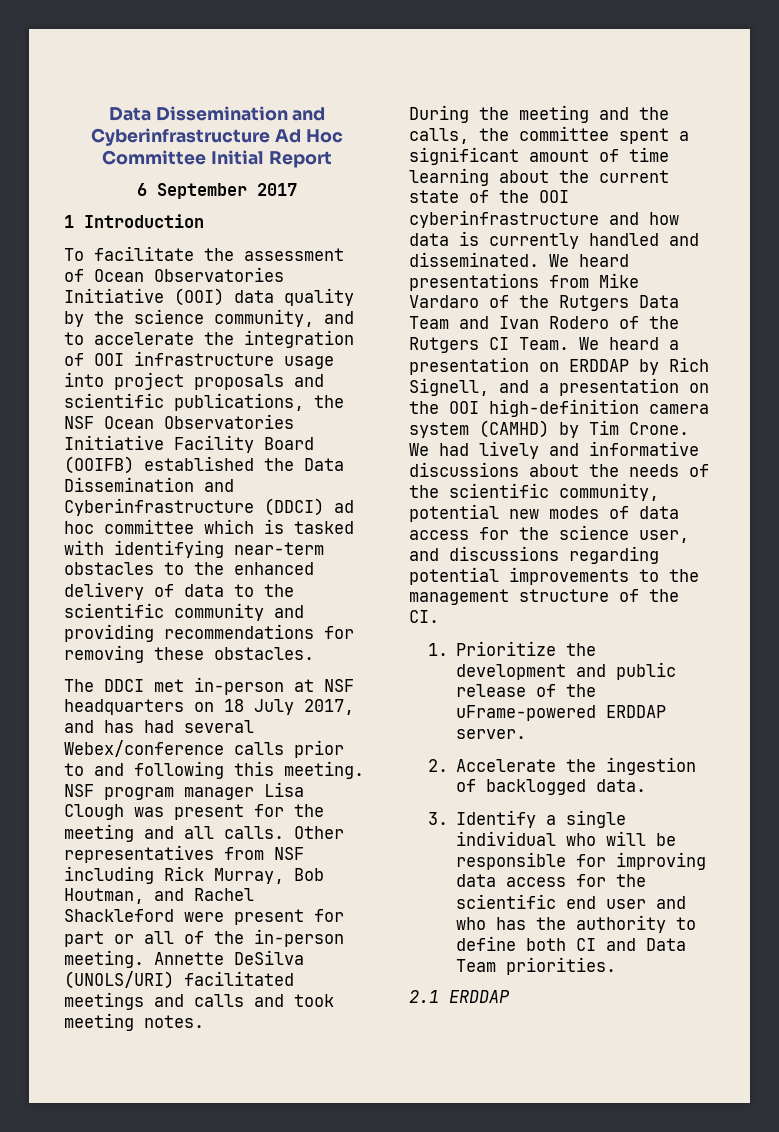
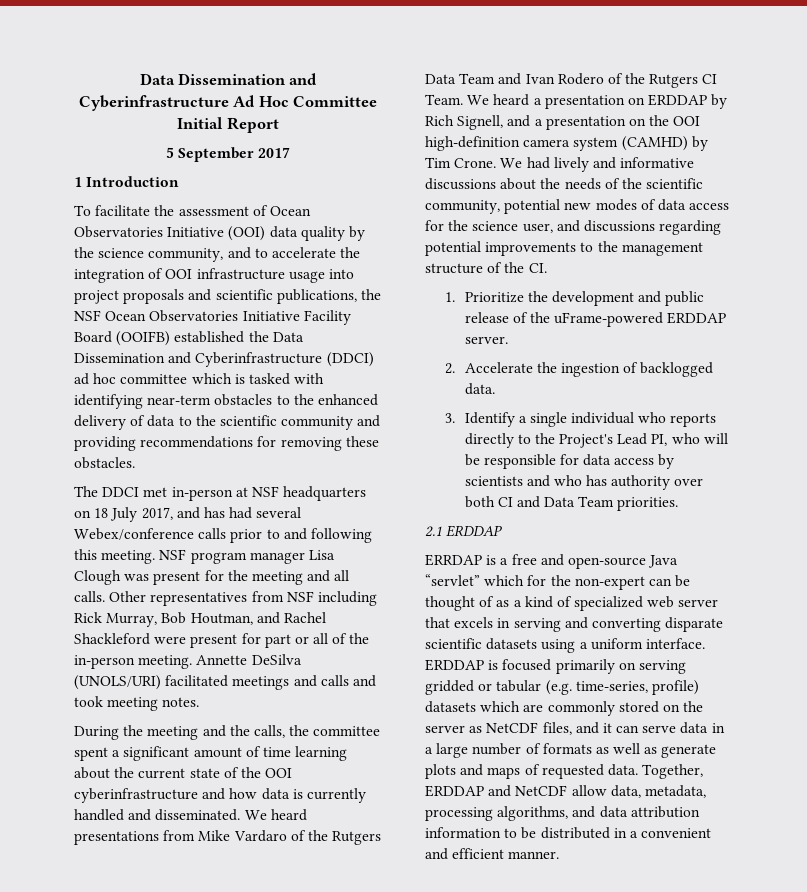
- 6 September 2017
+ 5 September 2017
- 3. Identify a single individual who will be responsible for improving data access for the scientific end user and who has the authority to define both CI and Data Team priorities.
+ 3. Identify a single individual who reports directly to the Project's Lead PI, who will be responsible for data access by scientists and who has authority over both CI and Data Team priorities.
+ ERRDAP is a free and open-source Java “servlet” which for the non-expert can be thought of as a kind of specialized web server that excels in serving and converting disparate scientific datasets using a uniform interface. ERDDAP is focused primarily on serving gridded or tabular (e.g. time-series, profile) datasets which are commonly stored on the server as NetCDF files, and it can serve data in a large number of formats as well as generate plots and maps of requested data. Together, ERDDAP and NetCDF allow data, metadata, processing algorithms, and data attribution information to be distributed in a convenient and efficient manner.

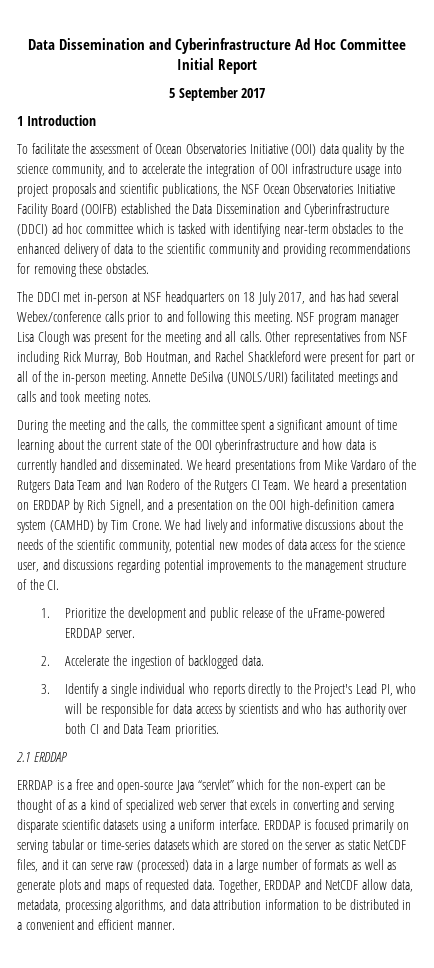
- ERRDAP is a free and open-source Java “servlet” which for the non-expert can be thought of as a kind of specialized web server that excels in serving and converting disparate scientific datasets using a uniform interface.
+ ERRDAP is a free and open-source Java “servlet” which for the non-expert can be thought of as a kind of specialized web server that excels in converting and serving disparate scientific datasets using a uniform interface.
- ERDDAP is focused primarily on serving gridded or tabular (e.g. time-series, profile) datasets which are commonly stored on the server as NetCDF files, and it can serve data in a large number of formats as well as generate plots and maps of requested data.
+ ERDDAP is focused primarily on serving tabular or time-series datasets which are stored on the server as static NetCDF files, and it can serve raw (processed) data in a large number of formats as well as generate plots and maps of requested data.

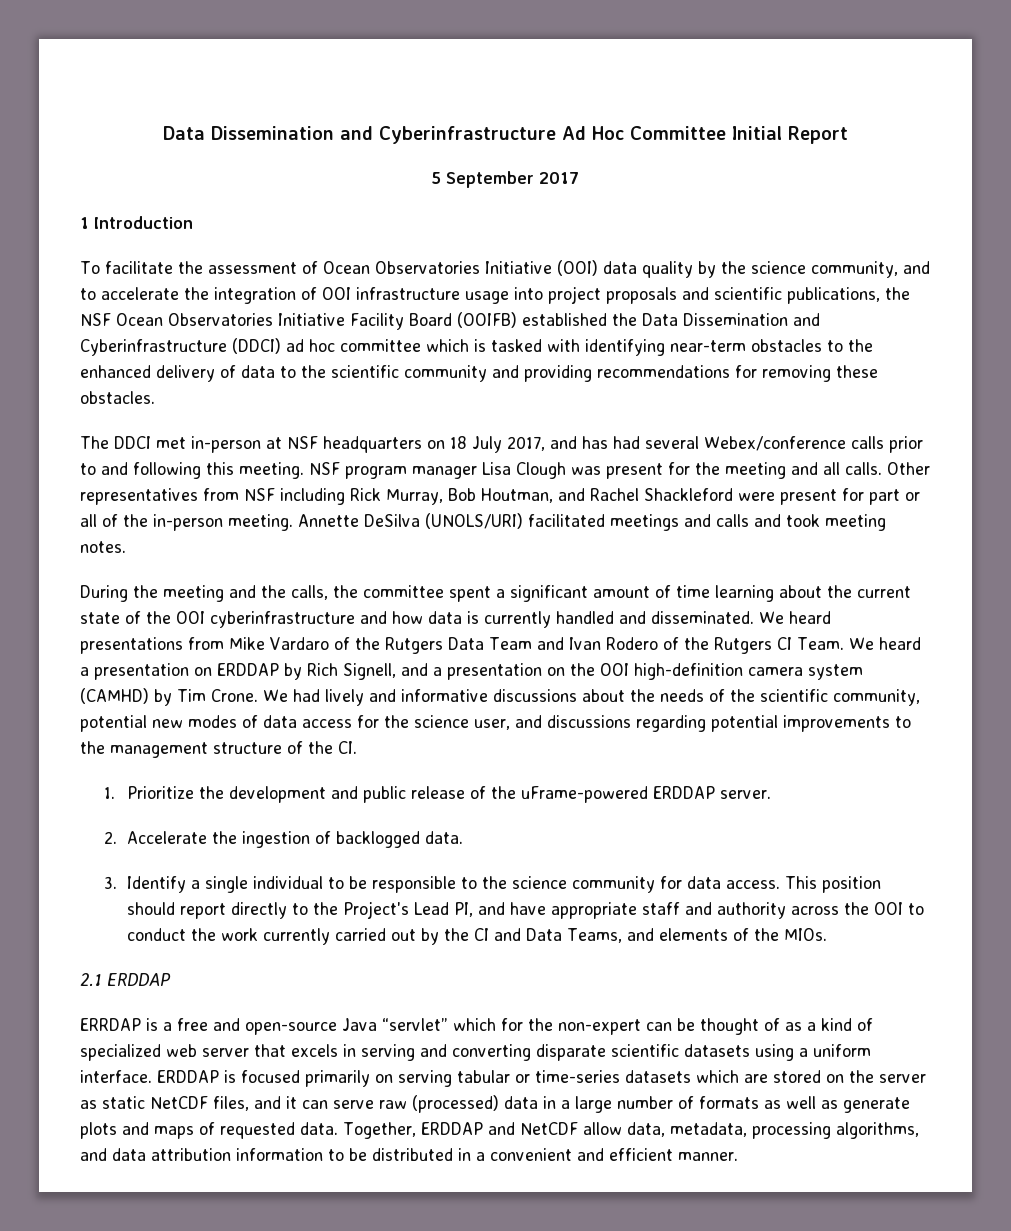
- 3. Identify a single individual who reports directly to the Project's Lead PI, who will be responsible for data access by scientists and who has authority over both CI and Data Team priorities.
+ 3. Identify a single individual to be responsible to the science community for data access. This position should report directly to the Project's Lead PI, and have appropriate staff and authority across the OOI to conduct the work currently carried out by the CI and Data Teams, and elements of the MIOs.
- ERRDAP is a free and open-source Java “servlet” which for the non-expert can be thought of as a kind of specialized web server that excels in converting and serving disparate scientific datasets using a uniform interface.
+ ERRDAP is a free and open-source Java “servlet” which for the non-expert can be thought of as a kind of specialized web server that excels in serving and converting disparate scientific datasets using a uniform interface.

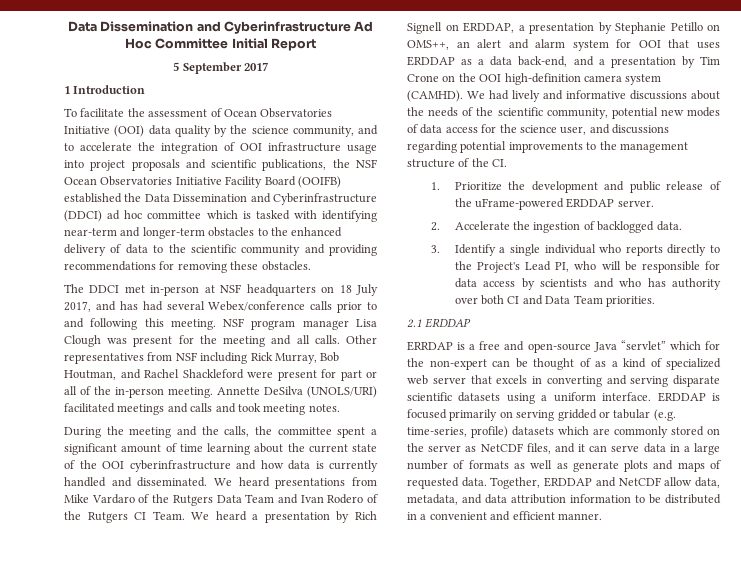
- To facilitate the assessment of Ocean Observatories Initiative (OOI) data quality by the science community, and to accelerate the integration of OOI infrastructure usage into project proposals and scientific publications, the NSF Ocean Observatories Initiative Facility Board (OOIFB) established the Data Dissemination and Cyberinfrastructure (DDCI) ad hoc committee which is tasked with identifying near-term obstacles to the enhanced delivery of data to the scientific community and providing recommendations for removing these obstacles.
+ To facilitate the assessment of Ocean Observatories Initiative (OOI) data quality by the science community, and to accelerate the integration of OOI infrastructure usage into project proposals and scientific publications, the NSF Ocean Observatories Initiative Facility Board (OOIFB) established the Data Dissemination and Cyberinfrastructure (DDCI) ad hoc committee which is tasked with identifying near-term and longer-term obstacles to the enhanced delivery of data to the scientific community and providing recommendations for removing these obstacles.
- We heard a presentation on ERDDAP by Rich Signell, and a presentation on the OOI high-definition camera system (CAMHD) by Tim Crone.
+ We heard a presentation by Rich Signell on ERDDAP, a presentation by Stephanie Petillo on OMS++, an alert and alarm system for OOI that uses ERDDAP as a data back-end, and a presentation by Tim Crone on the OOI high-definition camera system (CAMHD).
- 3. Identify a single individual to be responsible to the science community for data access. This position should report directly to the Project's Lead PI, and have appropriate staff and authority across the OOI to conduct the work currently carried out by the CI and Data Teams, and elements of the MIOs.
+ 3. Identify a single individual who reports directly to the Project's Lead PI, who will be responsible for data access by scientists and who has authority over both CI and Data Team priorities.
- ERRDAP is a free and open-source Java “servlet” which for the non-expert can be thought of as a kind of specialized web server that excels in serving and converting disparate scientific datasets using a uniform interface.
+ ERRDAP is a free and open-source Java “servlet” which for the non-expert can be thought of as a kind of specialized web server that excels in converting and serving disparate scientific datasets using a uniform interface.
- ERDDAP is focused primarily on serving tabular or time-series datasets which are stored on the server as static NetCDF files, and it can serve raw (processed) data in a large number of formats as well as generate plots and maps of requested data.
+ ERDDAP is focused primarily on serving gridded or tabular (e.g. time-series, profile) datasets which are commonly stored on the server as NetCDF files, and it can serve data in a large number of formats as well as generate plots and maps of requested data.
- Together, ERDDAP and NetCDF allow data, metadata, processing algorithms, and data attribution information to be distributed in a convenient and efficient manner.
+ Together, ERDDAP and NetCDF allow data, metadata, and data attribution information to be distributed in a convenient and efficient manner.

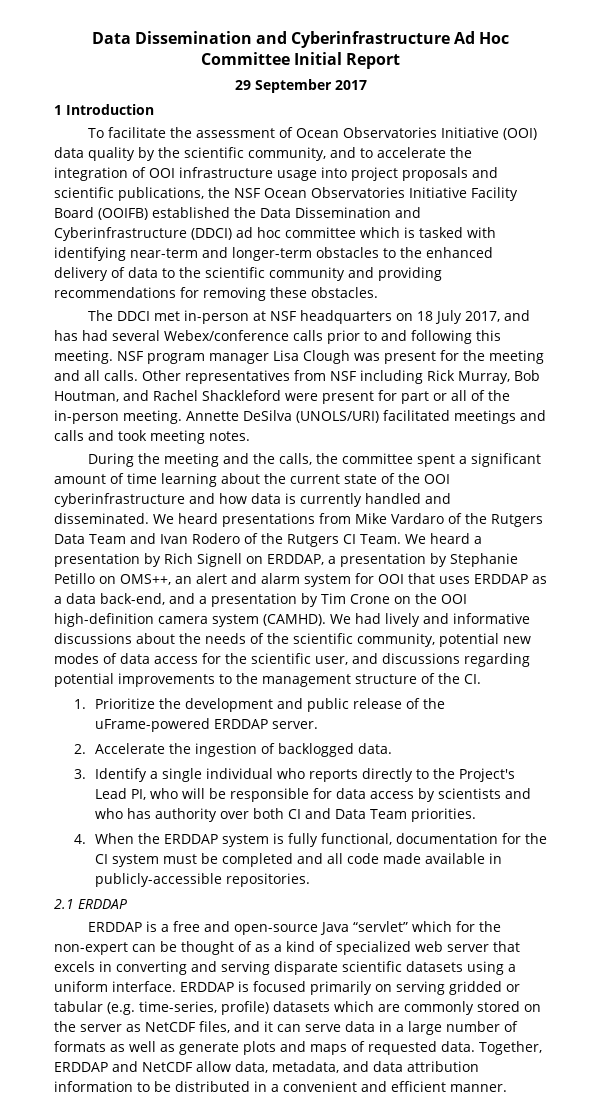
- 5 September 2017
+ 29 September 2017
- To facilitate the assessment of Ocean Observatories Initiative (OOI) data quality by the science community, and to accelerate the integration of OOI infrastructure usage into project proposals and scientific publications, the NSF Ocean Observatories Initiative Facility Board (OOIFB) established the Data Dissemination and Cyberinfrastructure (DDCI) ad hoc committee which is tasked with identifying near-term and longer-term obstacles to the enhanced delivery of data to the scientific community and providing recommendations for removing these obstacles.
+ To facilitate the assessment of Ocean Observatories Initiative (OOI) data quality by the scientific community, and to accelerate the integration of OOI infrastructure usage into project proposals and scientific publications, the NSF Ocean Observatories Initiative Facility Board (OOIFB) established the Data Dissemination and Cyberinfrastructure (DDCI) ad hoc committee which is tasked with identifying near-term and longer-term obstacles to the enhanced delivery of data to the scientific community and providing recommendations for removing these obstacles.
- We had lively and informative discussions about the needs of the scientific community, potential new modes of data access for the science user, and discussions regarding potential improvements to the management structure of the CI.
+ We had lively and informative discussions about the needs of the scientific community, potential new modes of data access for the scientific user, and discussions regarding potential improvements to the management structure of the CI.
+ 4. When the ERDDAP system is fully functional, documentation for the CI system must be completed and all code made available in publicly-accessible repositories.
- ERRDAP is a free and open-source Java “servlet” which for the non-expert can be thought of as a kind of specialized web server that excels in converting and serving disparate scientific datasets using a uniform interface.
+ ERDDAP is a free and open-source Java “servlet” which for the non-expert can be thought of as a kind of specialized web server that excels in converting and serving disparate scientific datasets using a uniform interface.

